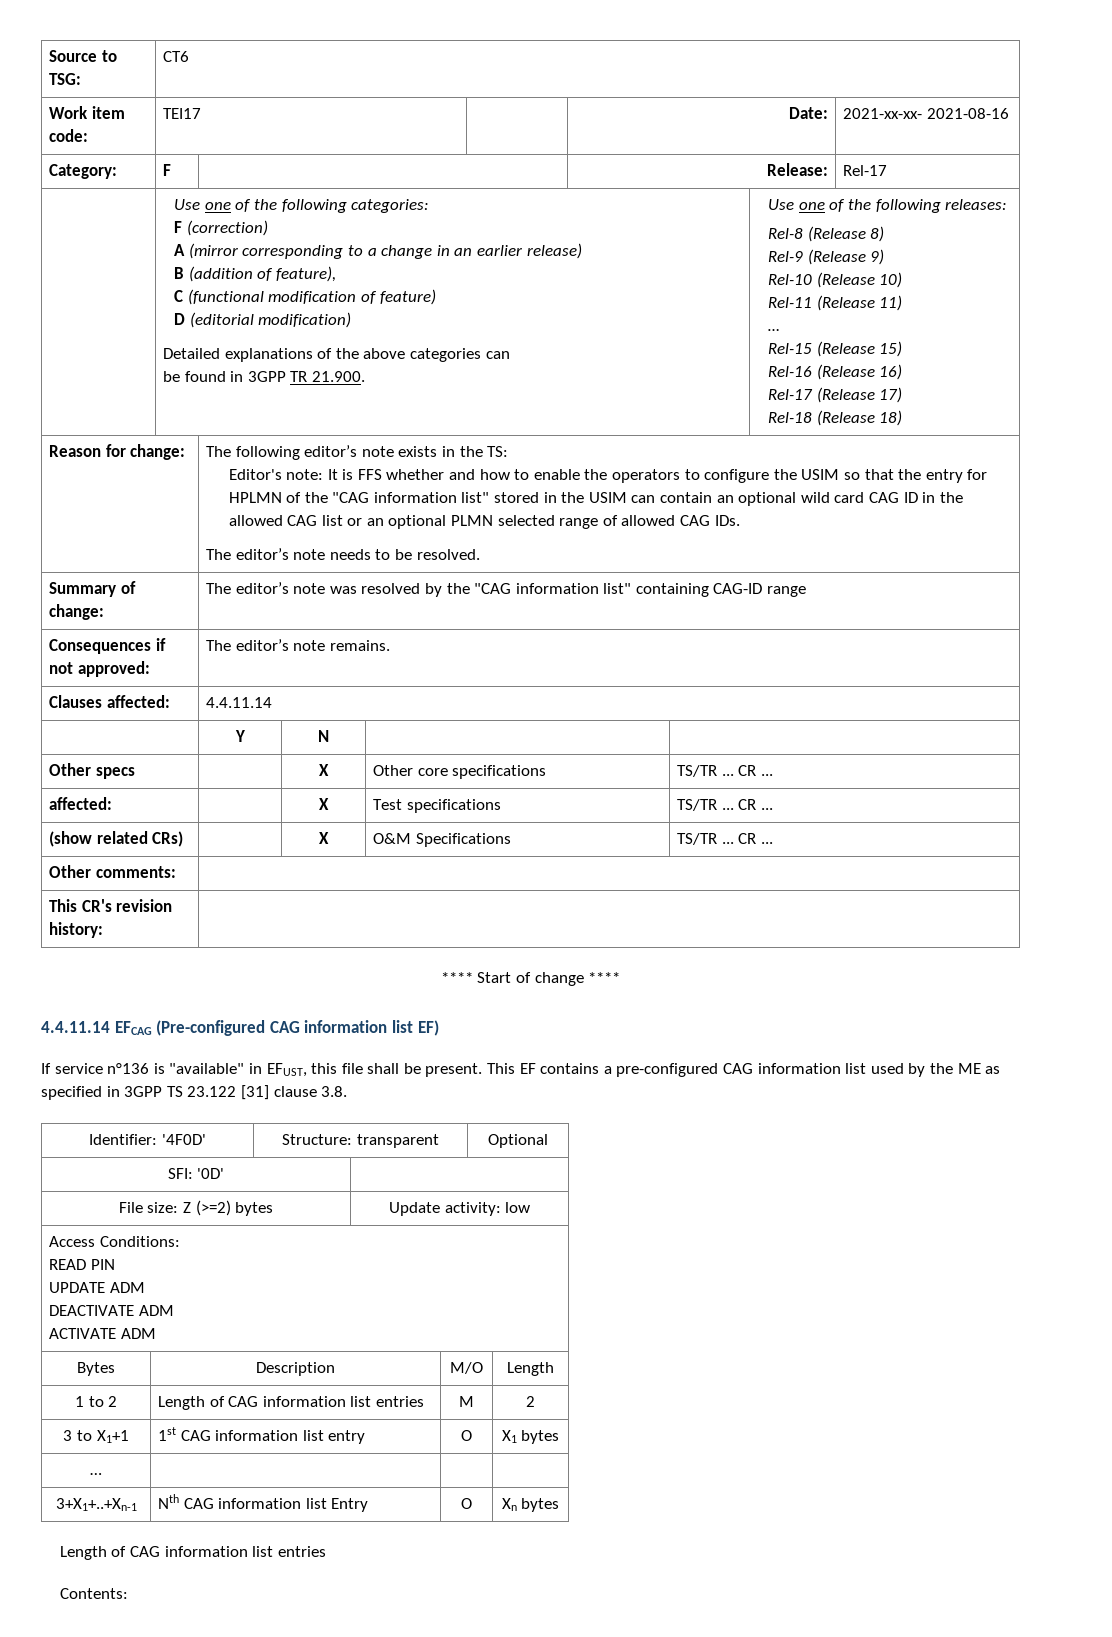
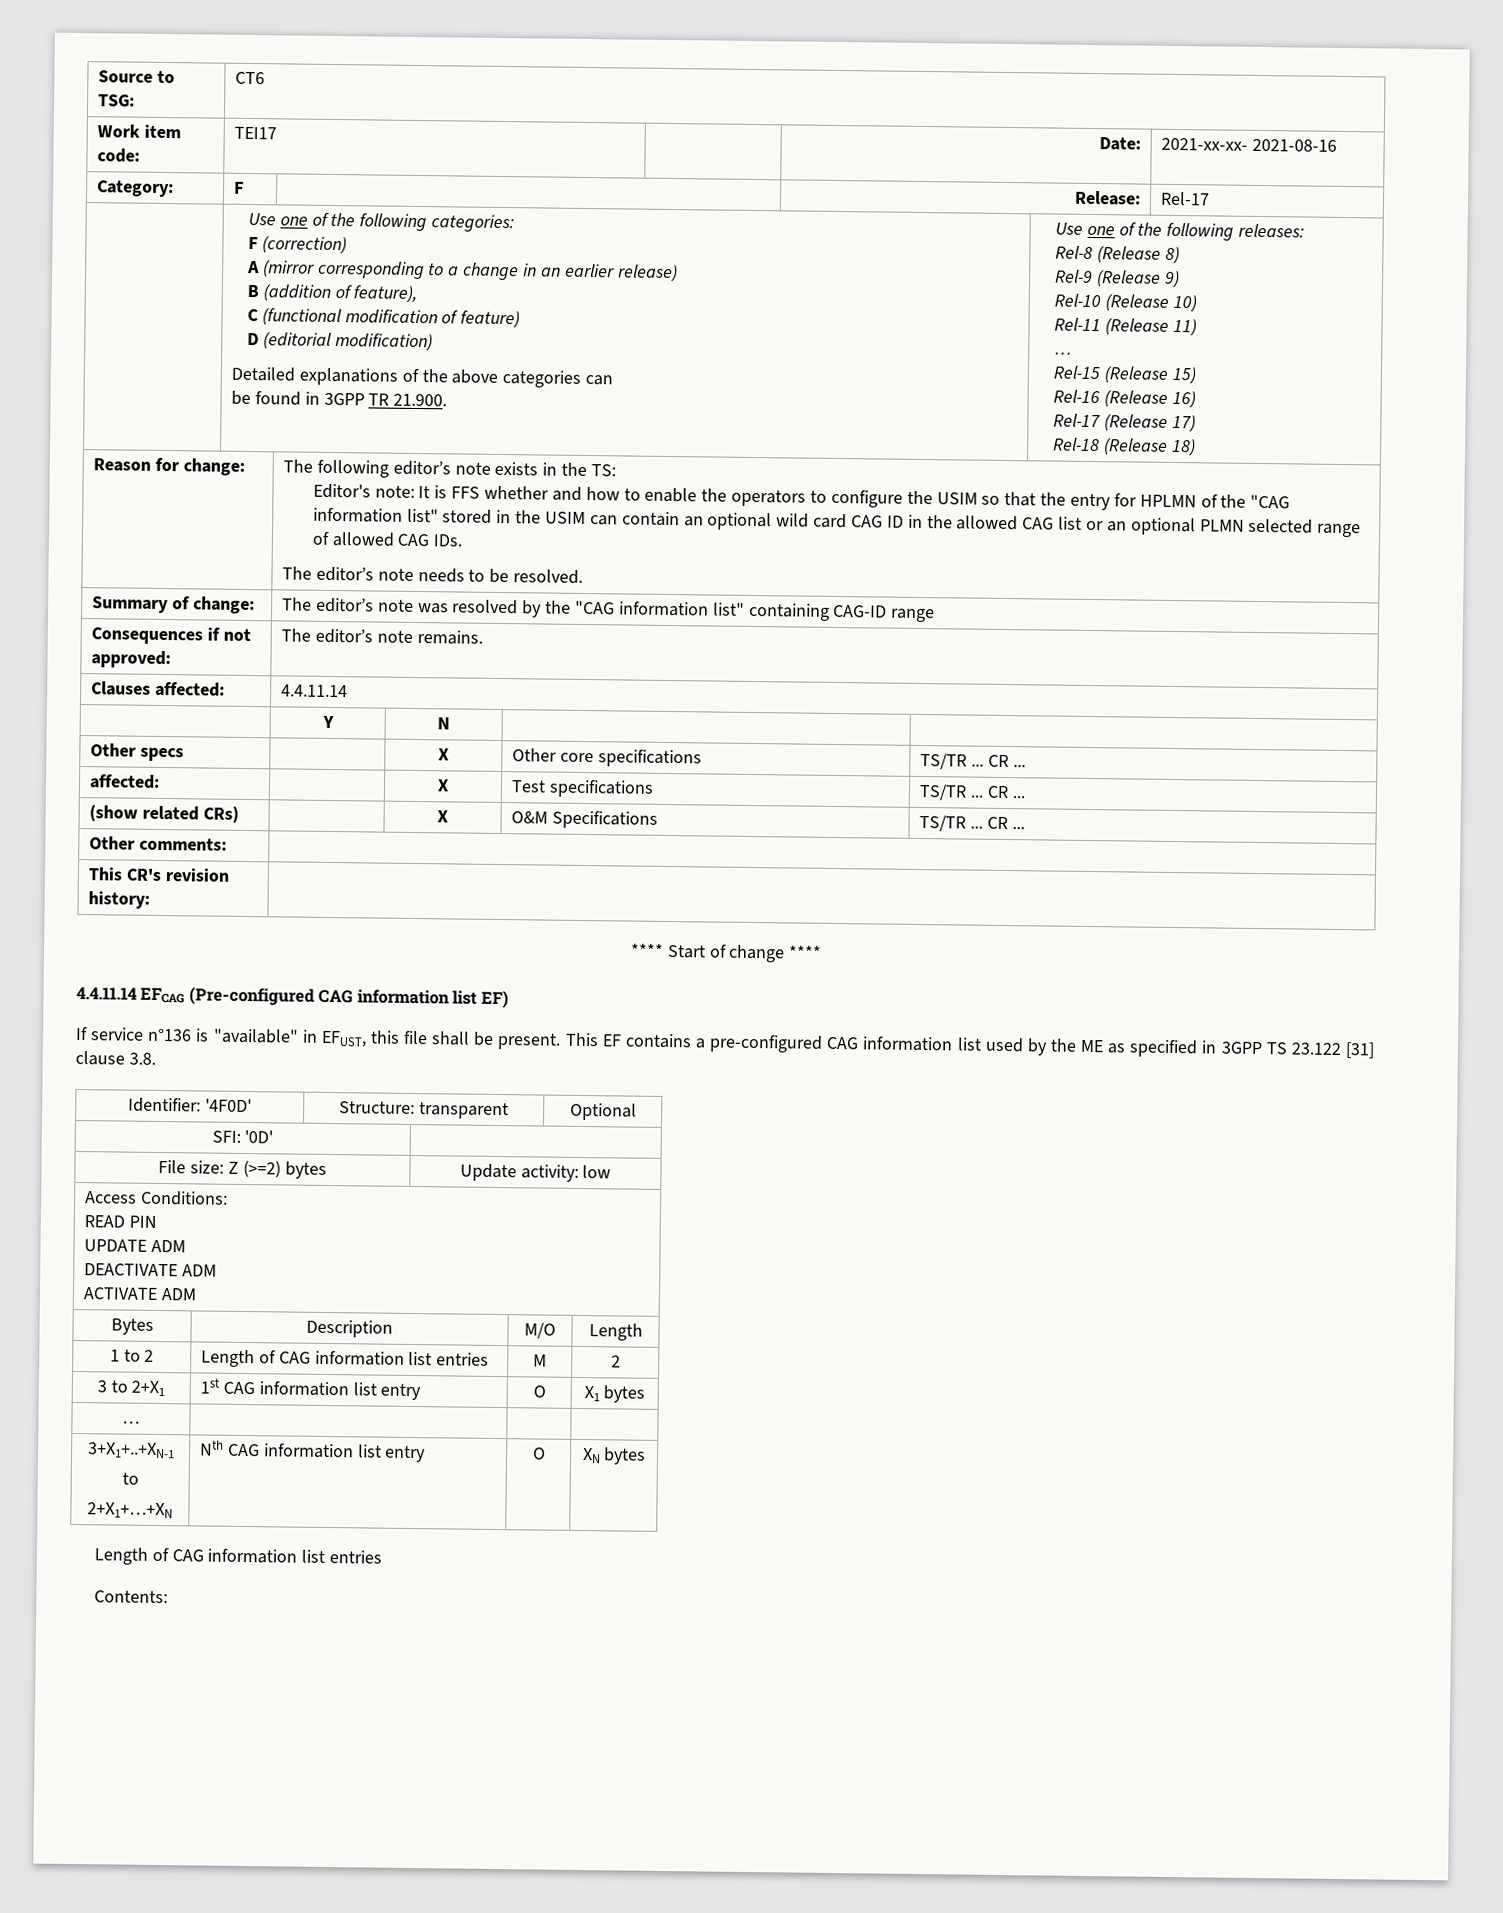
- 3 to X1+1 | 1st CAG information list entry | O | X1 bytes
+ 3 to 2+X1 | 1st CAG information list entry | O | X1 bytes
- 3+X1+..+Xn-1 | Nth CAG information list Entry | O | Xn bytes
+ 3+X1+..+XN-1
+ to
+ 2+X1+…+XN | Nth CAG information list entry | O | XN bytes

